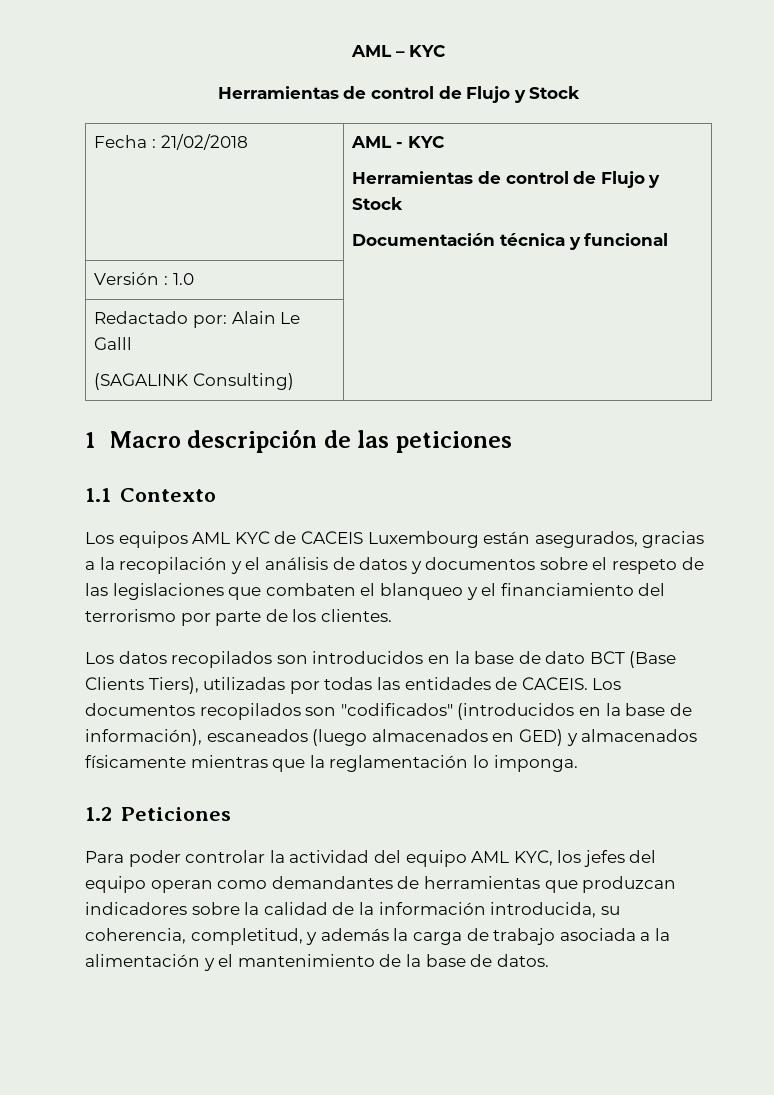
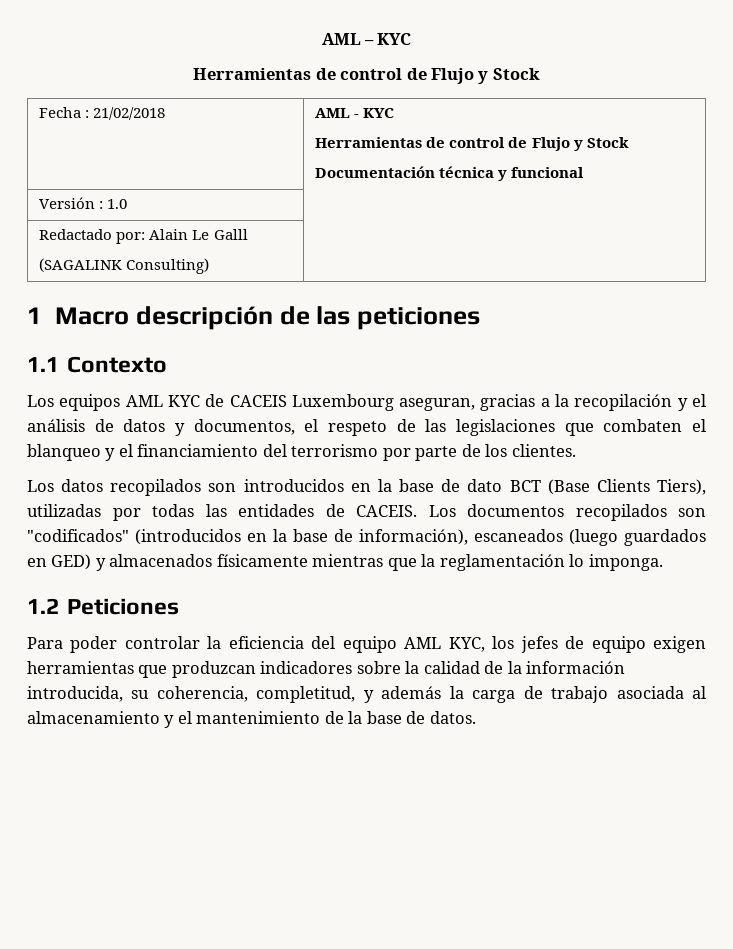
- Los equipos AML KYC de CACEIS Luxembourg están asegurados, gracias a la recopilación y el análisis de datos y documentos sobre el respeto de las legislaciones que combaten el blanqueo y el financiamiento del terrorismo por parte de los clientes.
+ Los equipos AML KYC de CACEIS Luxembourg aseguran, gracias a la recopilación y el análisis de datos y documentos, el respeto de las legislaciones que combaten el blanqueo y el financiamiento del terrorismo por parte de los clientes.
- Los documentos recopilados son "codificados" (introducidos en la base de información), escaneados (luego almacenados en GED) y almacenados físicamente mientras que la reglamentación lo imponga.
+ Los documentos recopilados son "codificados" (introducidos en la base de información), escaneados (luego guardados en GED) y almacenados físicamente mientras que la reglamentación lo imponga.
- Para poder controlar la actividad del equipo AML KYC, los jefes del equipo operan como demandantes de herramientas que produzcan indicadores sobre la calidad de la información introducida, su coherencia, completitud, y además la carga de trabajo asociada a la alimentación y el mantenimiento de la base de datos.
+ Para poder controlar la eficiencia del equipo AML KYC, los jefes de equipo exigen herramientas que produzcan indicadores sobre la calidad de la información introducida, su coherencia, completitud, y además la carga de trabajo asociada al almacenamiento y el mantenimiento de la base de datos.

